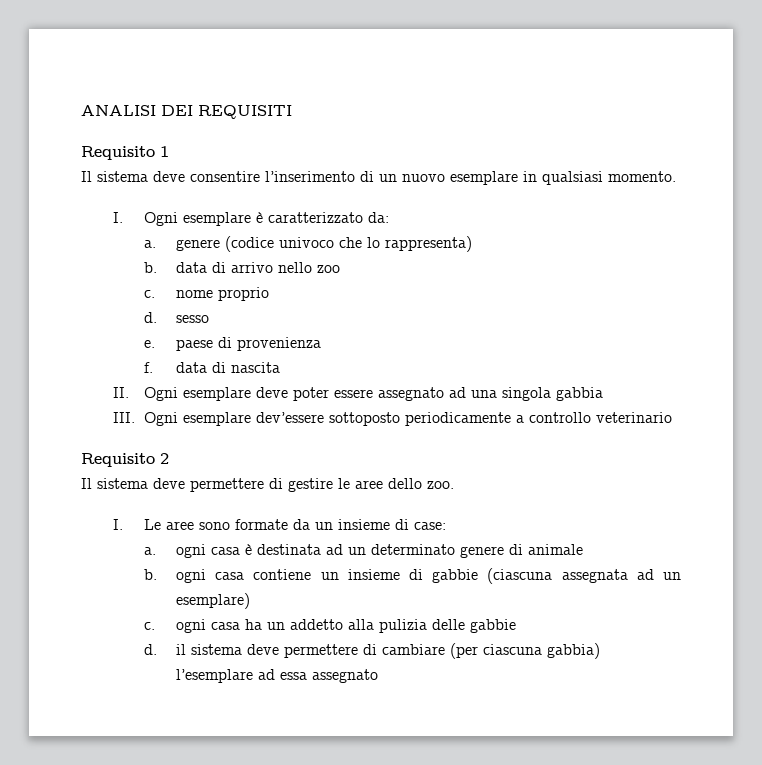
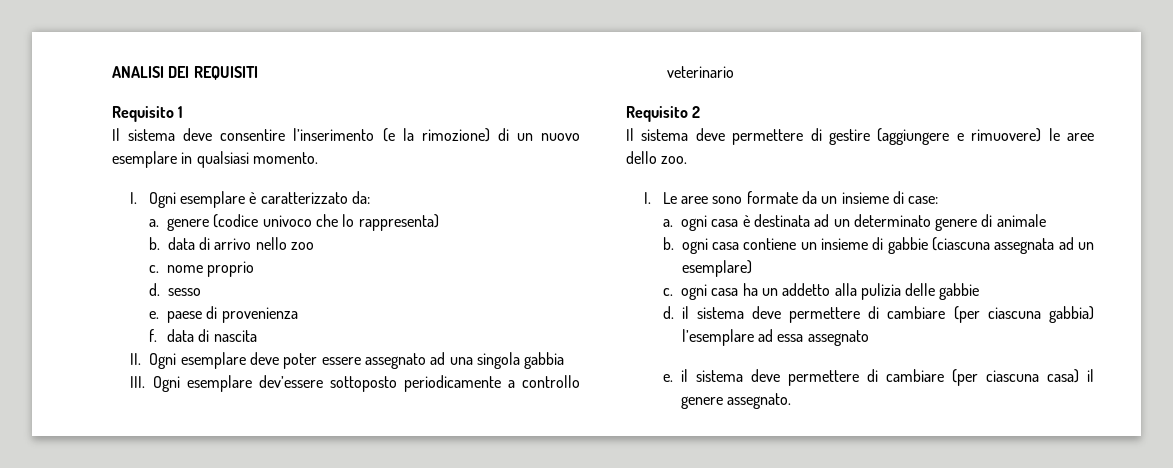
- Il sistema deve consentire l’inserimento di un nuovo esemplare in qualsiasi momento.
+ Il sistema deve consentire l’inserimento (e la rimozione) di un nuovo esemplare in qualsiasi momento.
- Il sistema deve permettere di gestire le aree dello zoo.
+ Il sistema deve permettere di gestire (aggiungere e rimuovere) le aree dello zoo.
+ e. il sistema deve permettere di cambiare (per ciascuna casa) il genere assegnato.

